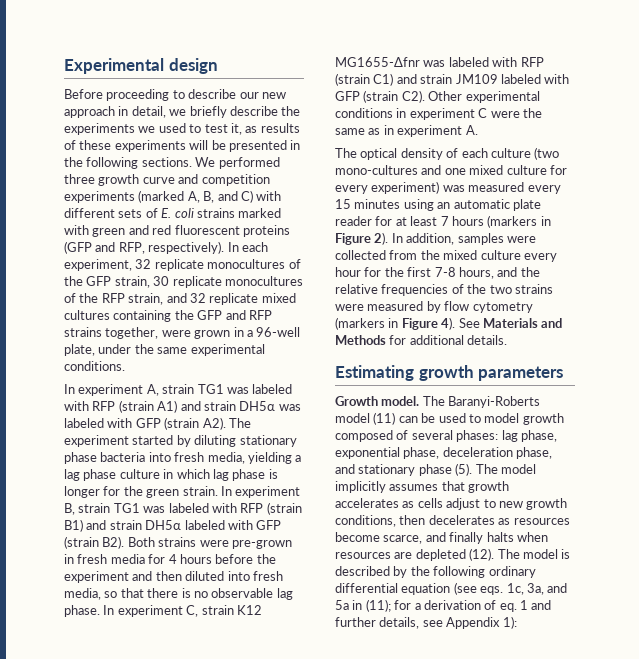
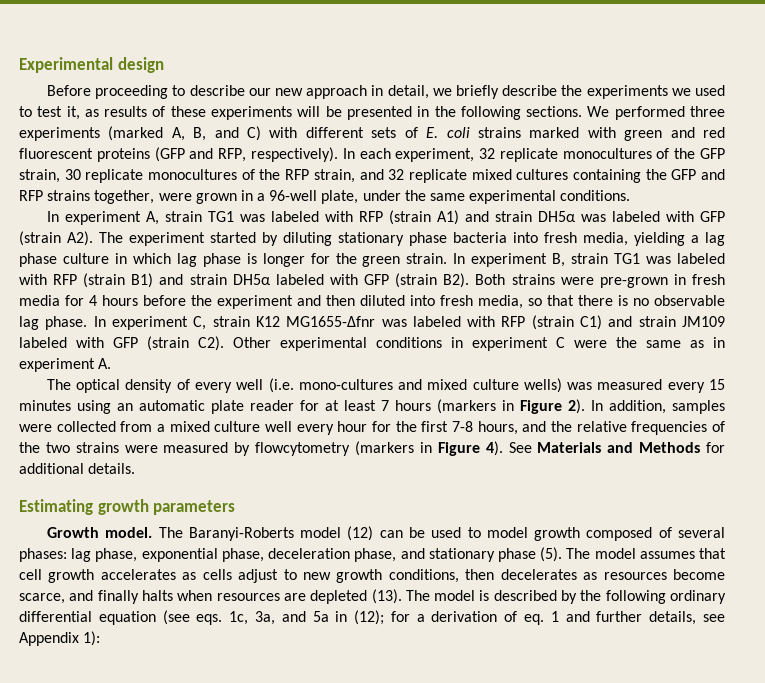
- We performed three growth curve and competition experiments (marked A, B, and C) with different sets of E. coli strains marked with green and red fluorescent proteins (GFP and RFP, respectively).
+ We performed three experiments (marked A, B, and C) with different sets of E. coli strains marked with green and red fluorescent proteins (GFP and RFP, respectively).
- The optical density of each culture (two mono-cultures and one mixed culture for every experiment) was measured every 15 minutes using an automatic plate reader for at least 7 hours (markers in Figure 2).
+ The optical density of every well (i.e. mono-cultures and mixed culture wells) was measured every 15 minutes using an automatic plate reader for at least 7 hours (markers in Figure 2).
- In addition, samples were collected from the mixed culture every hour for the first 7-8 hours, and the relative frequencies of the two strains were measured by flow cytometry (markers in Figure 4).
+ In addition, samples were collected from a mixed culture well every hour for the first 7-8 hours, and the relative frequencies of the two strains were measured by flowcytometry (markers in Figure 4).
- The Baranyi-Roberts model (11) can be used to model growth composed of several phases: lag phase, exponential phase, deceleration phase, and stationary phase (5).
+ The Baranyi-Roberts model (12) can be used to model growth composed of several phases: lag phase, exponential phase, deceleration phase, and stationary phase (5).
- The model implicitly assumes that growth accelerates as cells adjust to new growth conditions, then decelerates as resources become scarce, and finally halts when resources are depleted (12).
+ The model assumes that cell growth accelerates as cells adjust to new growth conditions, then decelerates as resources become scarce, and finally halts when resources are depleted (13).
- 1c, 3a, and 5a in (11); for a derivation of eq.
+ 1c, 3a, and 5a in (12); for a derivation of eq.

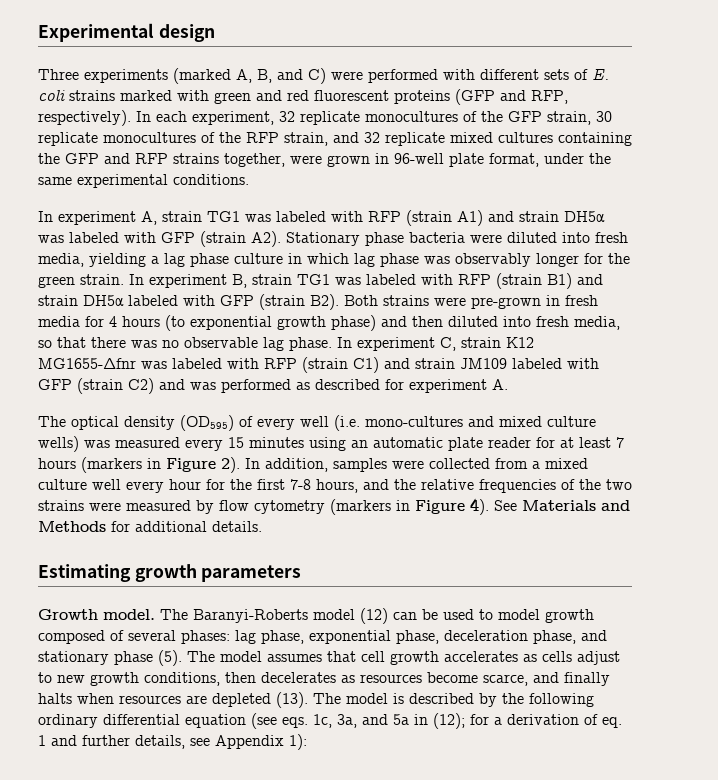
- Before proceeding to describe our new approach in detail, we briefly describe the experiments we used to test it, as results of these experiments will be presented in the following sections. We performed three experiments (marked A, B, and C) with different sets of E. coli strains marked with green and red fluorescent proteins (GFP and RFP, respectively).
+ Three experiments (marked A, B, and C) were performed with different sets of E. coli strains marked with green and red fluorescent proteins (GFP and RFP, respectively).
- In each experiment, 32 replicate monocultures of the GFP strain, 30 replicate monocultures of the RFP strain, and 32 replicate mixed cultures containing the GFP and RFP strains together, were grown in a 96-well plate, under the same experimental conditions.
+ In each experiment, 32 replicate monocultures of the GFP strain, 30 replicate monocultures of the RFP strain, and 32 replicate mixed cultures containing the GFP and RFP strains together, were grown in 96-well plate format, under the same experimental conditions.
- In experiment A, strain TG1 was labeled with RFP (strain A1) and strain DH5α was labeled with GFP (strain A2). The experiment started by diluting stationary phase bacteria into fresh media, yielding a lag phase culture in which lag phase is longer for the green strain.
+ In experiment A, strain TG1 was labeled with RFP (strain A1) and strain DH5α was labeled with GFP (strain A2). Stationary phase bacteria were diluted into fresh media, yielding a lag phase culture in which lag phase was observably longer for the green strain.
- In experiment B, strain TG1 was labeled with RFP (strain B1) and strain DH5α labeled with GFP (strain B2). Both strains were pre-grown in fresh media for 4 hours before the experiment and then diluted into fresh media, so that there is no observable lag phase.
+ In experiment B, strain TG1 was labeled with RFP (strain B1) and strain DH5α labeled with GFP (strain B2). Both strains were pre-grown in fresh media for 4 hours (to exponential growth phase) and then diluted into fresh media, so that there was no observable lag phase.
- In experiment C, strain K12 MG1655-Δfnr was labeled with RFP (strain C1) and strain JM109 labeled with GFP (strain C2). Other experimental conditions in experiment C were the same as in experiment A.
+ In experiment C, strain K12 MG1655-Δfnr was labeled with RFP (strain C1) and strain JM109 labeled with GFP (strain C2) and was performed as described for experiment A.
- The optical density of every well (i.e. mono-cultures and mixed culture wells) was measured every 15 minutes using an automatic plate reader for at least 7 hours (markers in Figure 2).
+ The optical density (OD595) of every well (i.e. mono-cultures and mixed culture wells) was measured every 15 minutes using an automatic plate reader for at least 7 hours (markers in Figure 2).
- In addition, samples were collected from a mixed culture well every hour for the first 7-8 hours, and the relative frequencies of the two strains were measured by flowcytometry (markers in Figure 4).
+ In addition, samples were collected from a mixed culture well every hour for the first 7-8 hours, and the relative frequencies of the two strains were measured by flow cytometry (markers in Figure 4).

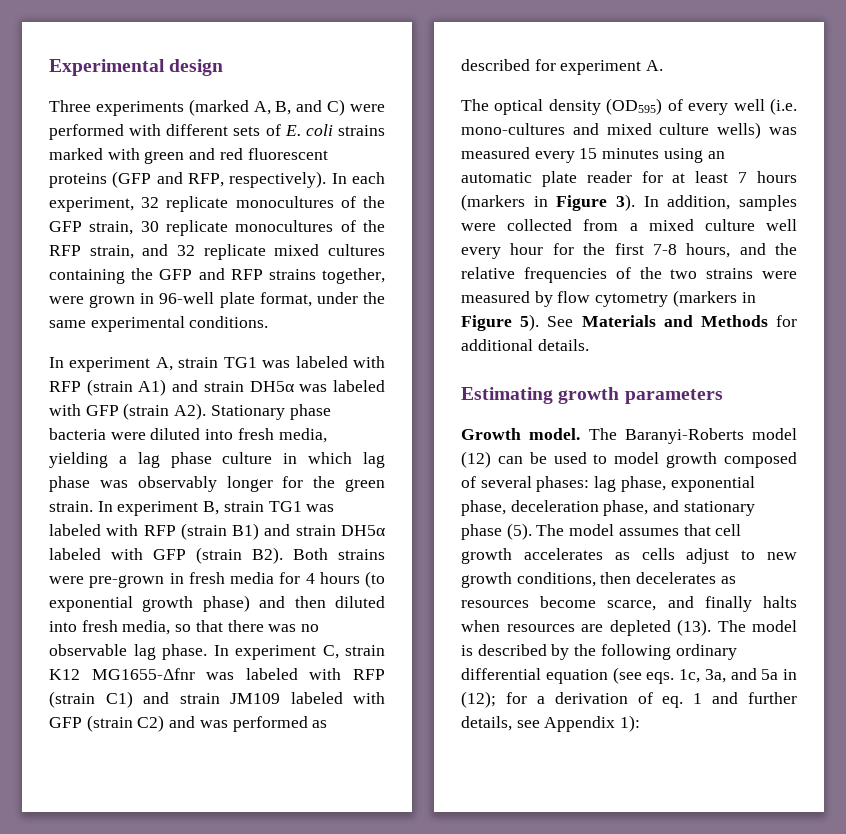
- The optical density (OD595) of every well (i.e. mono-cultures and mixed culture wells) was measured every 15 minutes using an automatic plate reader for at least 7 hours (markers in Figure 2).
+ The optical density (OD595) of every well (i.e. mono-cultures and mixed culture wells) was measured every 15 minutes using an automatic plate reader for at least 7 hours (markers in Figure 3).
- In addition, samples were collected from a mixed culture well every hour for the first 7-8 hours, and the relative frequencies of the two strains were measured by flow cytometry (markers in Figure 4).
+ In addition, samples were collected from a mixed culture well every hour for the first 7-8 hours, and the relative frequencies of the two strains were measured by flow cytometry (markers in Figure 5).

